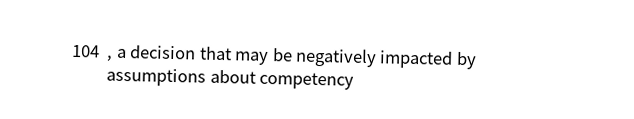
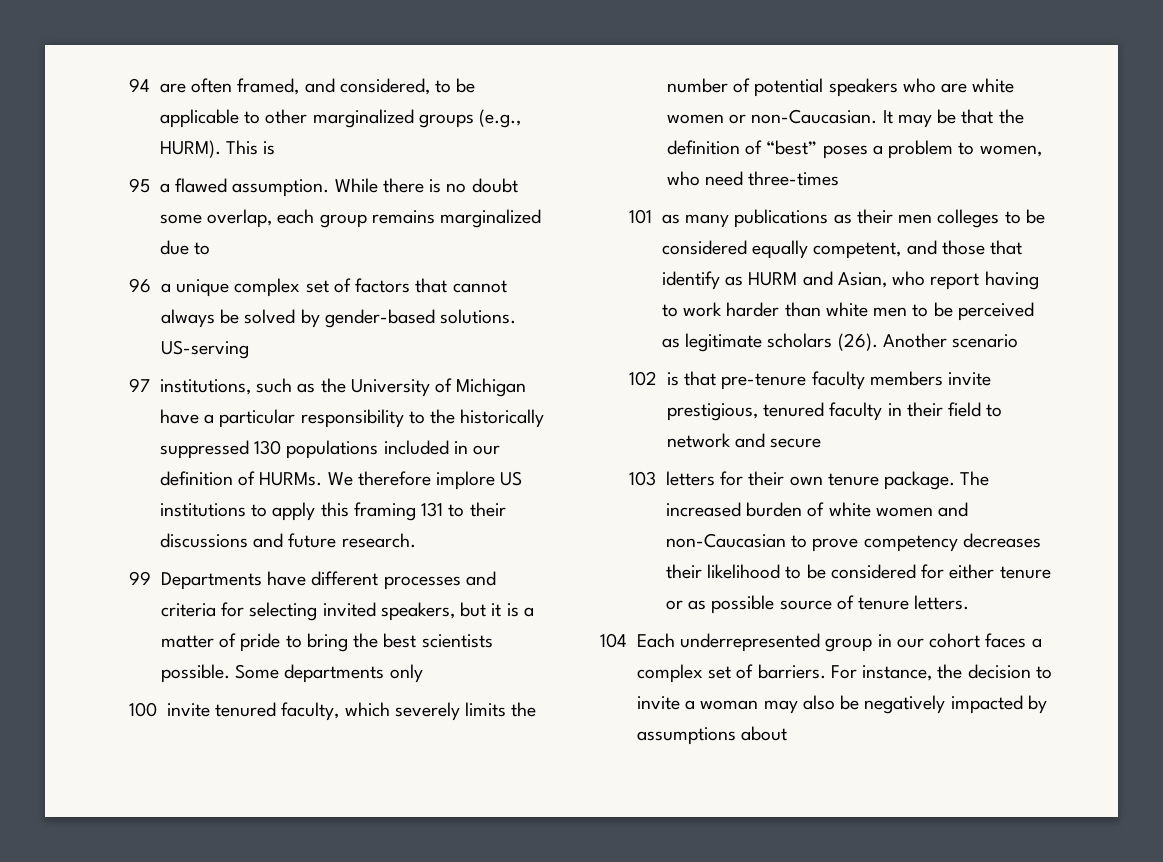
- 104 , a decision that may be negatively impacted by assumptions about competency
+ 94 are often framed, and considered, to be applicable to other marginalized groups (e.g., HURM). This is
+ 95 a flawed assumption. While there is no doubt some overlap, each group remains marginalized due to
+ 96 a unique complex set of factors that cannot always be solved by gender-based solutions. US-serving
+ 97 institutions, such as the University of Michigan have a particular responsibility to the historically suppressed 130 populations included in our definition of HURMs. We therefore implore US institutions to apply this framing 131 to their discussions and future research.
+ 99 Departments have different processes and criteria for selecting invited speakers, but it is a matter of pride to bring the best scientists possible. Some departments only
+ 100 invite tenured faculty, which severely limits the number of potential speakers who are white women or non-Caucasian. It may be that the definition of “best” poses a problem to women, who need three-times
+ 101 as many publications as their men colleges to be considered equally competent, and those that identify as HURM and Asian, who report having to work harder than white men to be perceived as legitimate scholars (26). Another scenario
+ 102 is that pre-tenure faculty members invite prestigious, tenured faculty in their field to network and secure
+ 103 letters for their own tenure package. The increased burden of white women and non-Caucasian to prove competency decreases their likelihood to be considered for either tenure or as possible source of tenure letters.
+ 104 Each underrepresented group in our cohort faces a complex set of barriers. For instance, the decision to invite a woman may also be negatively impacted by assumptions about

